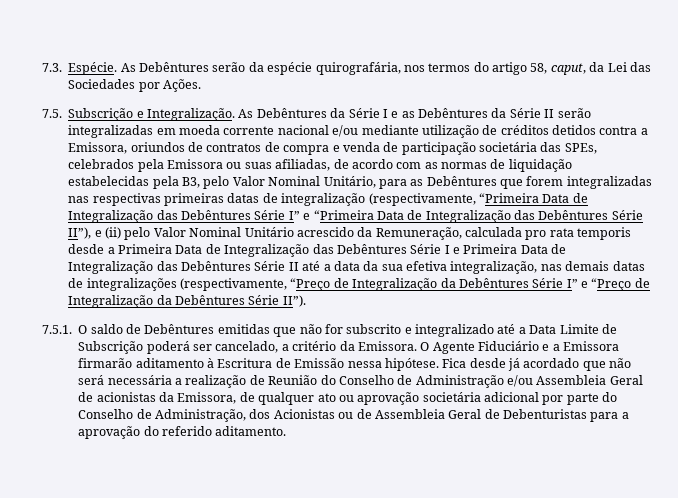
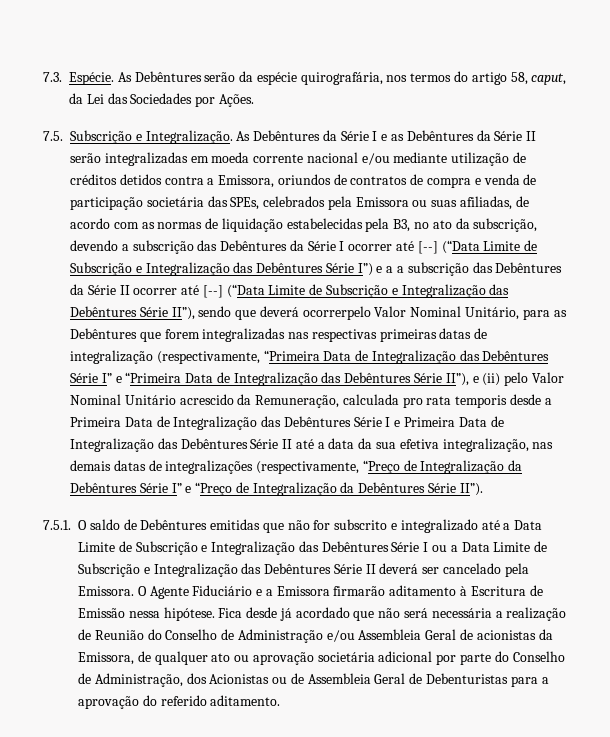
- As Debêntures da Série I e as Debêntures da Série II serão integralizadas em moeda corrente nacional e/ou mediante utilização de créditos detidos contra a Emissora, oriundos de contratos de compra e venda de participação societária das SPEs, celebrados pela Emissora ou suas afiliadas, de acordo com as normas de liquidação estabelecidas pela B3, pelo Valor Nominal Unitário, para as Debêntures que forem integralizadas nas respectivas primeiras datas de integralização (respectivamente, “Primeira Data de Integralização das Debêntures Série I” e “Primeira Data de Integralização das Debêntures Série II”), e (ii) pelo Valor Nominal Unitário acrescido da Remuneração, calculada pro rata temporis desde a Primeira Data de Integralização das Debêntures Série I e Primeira Data de Integralização das Debêntures Série II até a data da sua efetiva integralização, nas demais datas de integralizações (respectivamente, “Preço de Integralização da Debêntures Série I” e “Preço de Integralização da Debêntures Série II”).
+ As Debêntures da Série I e as Debêntures da Série II serão integralizadas em moeda corrente nacional e/ou mediante utilização de créditos detidos contra a Emissora, oriundos de contratos de compra e venda de participação societária das SPEs, celebrados pela Emissora ou suas afiliadas, de acordo com as normas de liquidação estabelecidas pela B3, no ato da subscrição, devendo a subscrição das Debêntures da Série I ocorrer até [--] (“Data Limite de Subscrição e Integralização das Debêntures Série I”) e a a subscrição das Debêntures da Série II ocorrer até [--] (“Data Limite de Subscrição e Integralização das Debêntures Série II”), sendo que deverá ocorrerpelo Valor Nominal Unitário, para as Debêntures que forem integralizadas nas respectivas primeiras datas de integralização (respectivamente, “Primeira Data de Integralização das Debêntures Série I” e “Primeira Data de Integralização das Debêntures Série II”), e (ii) pelo Valor Nominal Unitário acrescido da Remuneração, calculada pro rata temporis desde a Primeira Data de Integralização das Debêntures Série I e Primeira Data de Integralização das Debêntures Série II até a data da sua efetiva integralização, nas demais datas de integralizações (respectivamente, “Preço de Integralização da Debêntures Série I” e “Preço de Integralização da Debêntures Série II”).
- 7.5.1. O saldo de Debêntures emitidas que não for subscrito e integralizado até a Data Limite de Subscrição poderá ser cancelado, a critério da Emissora.
+ 7.5.1. O saldo de Debêntures emitidas que não for subscrito e integralizado até a Data Limite de Subscrição e Integralização das Debêntures Série I ou a Data Limite de Subscrição e Integralização das Debêntures Série II deverá ser cancelado pela Emissora.

